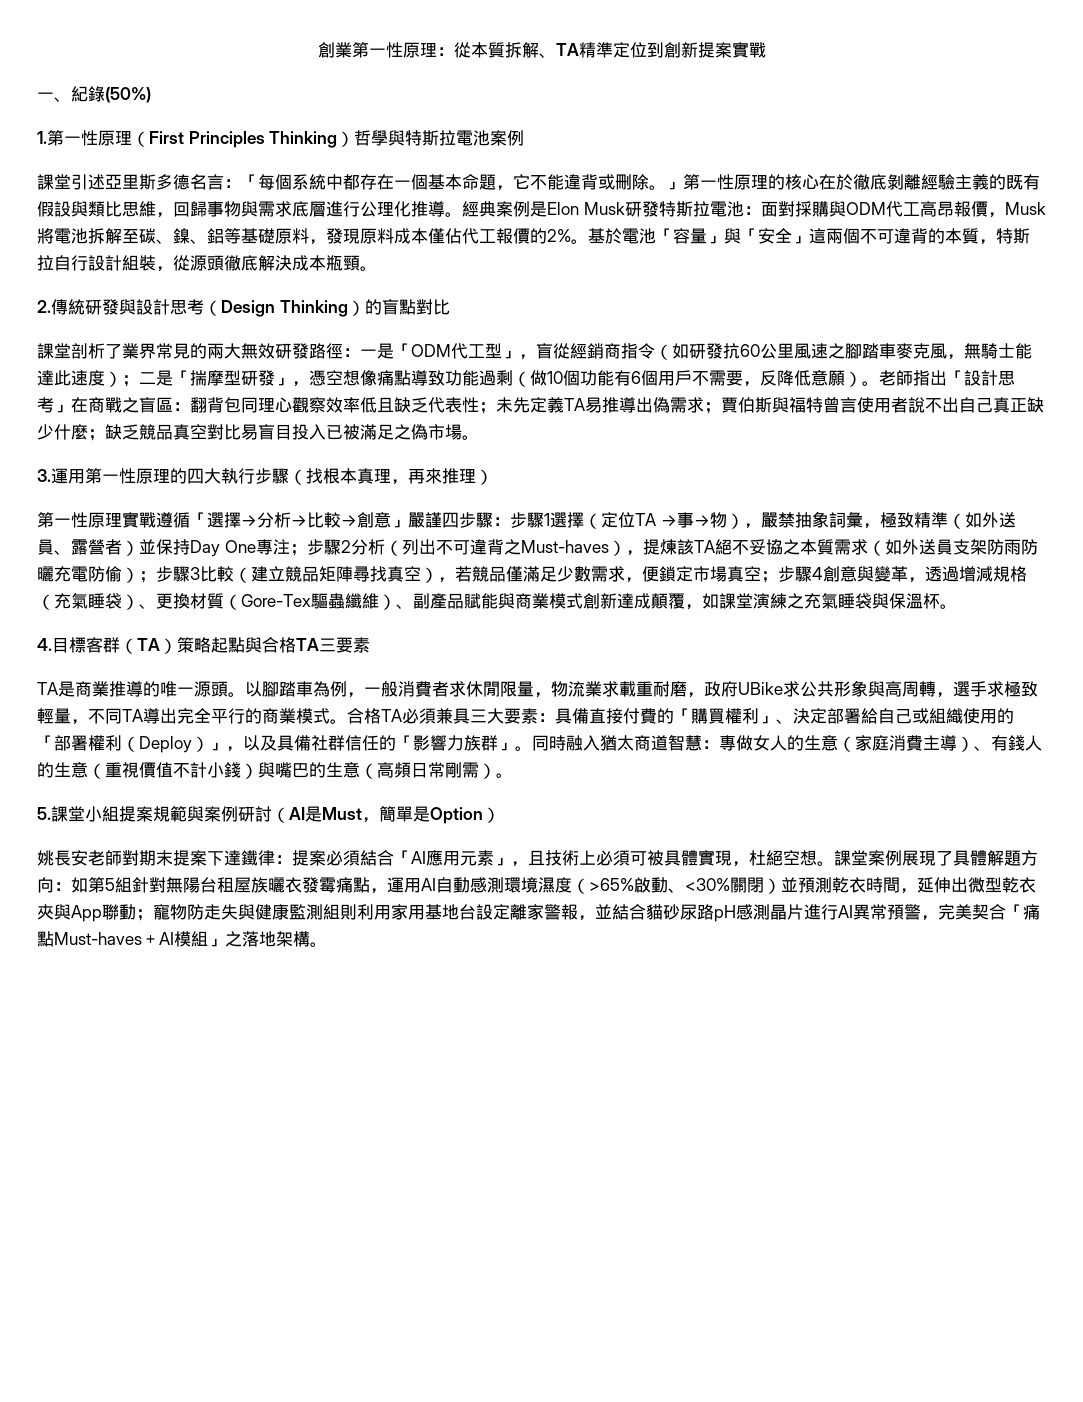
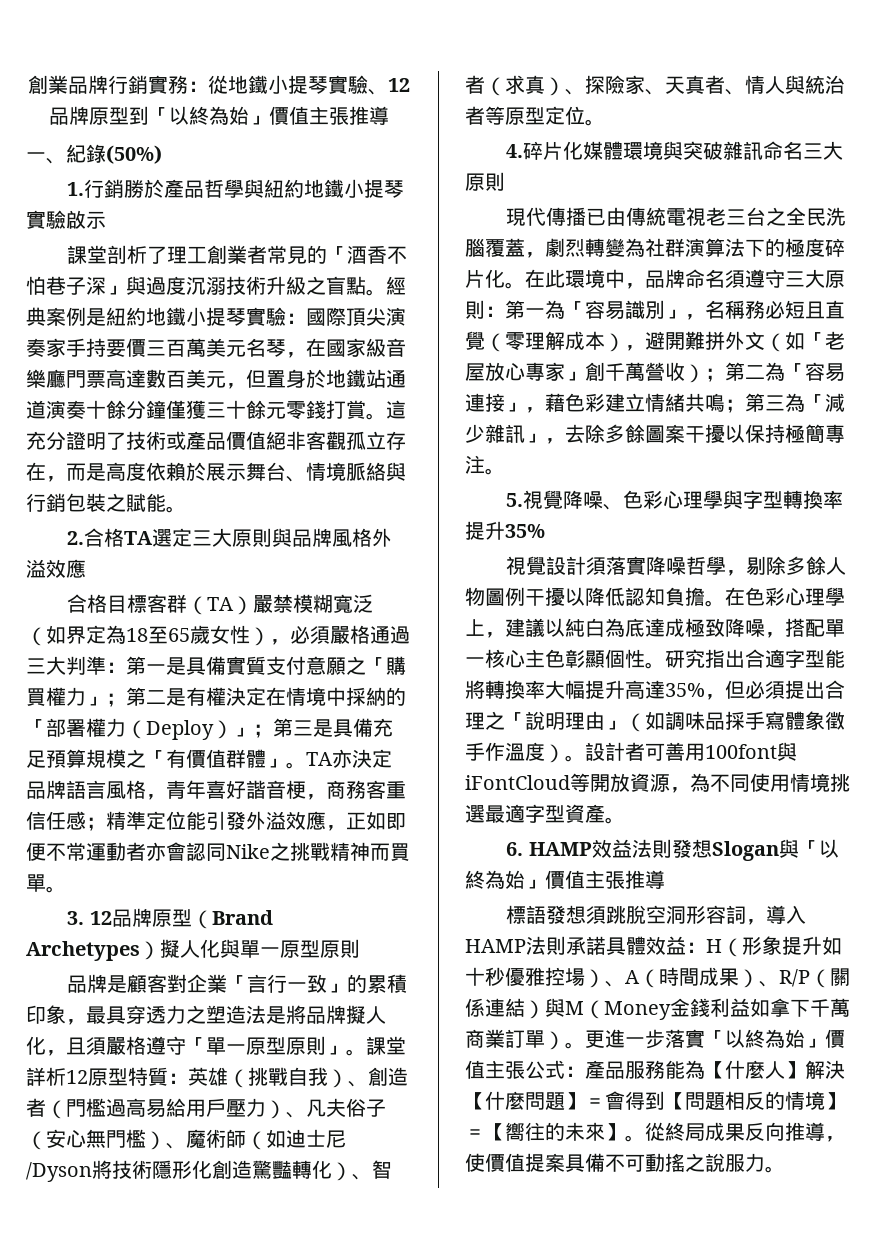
- 創業第一性原理：從本質拆解、TA精準定位到創新提案實戰
+ 創業品牌行銷實務：從地鐵小提琴實驗、12品牌原型到「以終為始」價值主張推導
  一、紀錄(50%)
- 1.第一性原理（First Principles Thinking）哲學與特斯拉電池案例
- 課堂引述亞里斯多德名言：「每個系統中都存在一個基本命題，它不能違背或刪除。」第一性原理的核心在於徹底剝離經驗主義的既有假設與類比思維，回歸事物與需求底層進行公理化推導。經典案例是Elon Musk研發特斯拉電池：面對採購與ODM代工高昂報價，Musk將電池拆解至碳、鎳、鋁等基礎原料，發現原料成本僅佔代工報價的2%。基於電池「容量」與「安全」這兩個不可違背的本質，特斯拉自行設計組裝，從源頭徹底解決成本瓶頸。
- 2.傳統研發與設計思考（Design Thinking）的盲點對比
- 課堂剖析了業界常見的兩大無效研發路徑：一是「ODM代工型」，盲從經銷商指令（如研發抗60公里風速之腳踏車麥克風，無騎士能達此速度）；二是「揣摩型研發」，憑空想像痛點導致功能過剩（做10個功能有6個用戶不需要，反降低意願）。老師指出「設計思考」在商戰之盲區：翻背包同理心觀察效率低且缺乏代表性；未先定義TA易推導出偽需求；賈伯斯與福特曾言使用者說不出自己真正缺少什麼；缺乏競品真空對比易盲目投入已被滿足之偽市場。
- 3.運用第一性原理的四大執行步驟（找根本真理，再來推理）
- 第一性原理實戰遵循「選擇→分析→比較→創意」嚴謹四步驟：步驟1選擇（定位TA →事→物），嚴禁抽象詞彙，極致精準（如外送員、露營者）並保持Day One專注；步驟2分析（列出不可違背之Must-haves），提煉該TA絕不妥協之本質需求（如外送員支架防雨防曬充電防偷）；步驟3比較（建立競品矩陣尋找真空），若競品僅滿足少數需求，便鎖定市場真空；步驟4創意與變革，透過增減規格（充氣睡袋）、更換材質（Gore-Tex驅蟲纖維）、副產品賦能與商業模式創新達成顛覆，如課堂演練之充氣睡袋與保溫杯。
- 4.目標客群（TA）策略起點與合格TA三要素
- TA是商業推導的唯一源頭。以腳踏車為例，一般消費者求休閒限量，物流業求載重耐磨，政府UBike求公共形象與高周轉，選手求極致輕量，不同TA導出完全平行的商業模式。合格TA必須兼具三大要素：具備直接付費的「購買權利」、決定部署給自己或組織使用的「部署權利（Deploy）」，以及具備社群信任的「影響力族群」。同時融入猶太商道智慧：專做女人的生意（家庭消費主導）、有錢人的生意（重視價值不計小錢）與嘴巴的生意（高頻日常剛需）。
- 5.課堂小組提案規範與案例研討（AI是Must，簡單是Option）
- 姚長安老師對期末提案下達鐵律：提案必須結合「AI應用元素」，且技術上必須可被具體實現，杜絕空想。課堂案例展現了具體解題方向：如第5組針對無陽台租屋族曬衣發霉痛點，運用AI自動感測環境濕度（>65%啟動、<30%關閉）並預測乾衣時間，延伸出微型乾衣夾與App聯動；寵物防走失與健康監測組則利用家用基地台設定離家警報，並結合貓砂尿路pH感測晶片進行AI異常預警，完美契合「痛點Must-haves＋AI模組」之落地架構。
+ 1.行銷勝於產品哲學與紐約地鐵小提琴實驗啟示
+ 課堂剖析了理工創業者常見的「酒香不怕巷子深」與過度沉溺技術升級之盲點。經典案例是紐約地鐵小提琴實驗：國際頂尖演奏家手持要價三百萬美元名琴，在國家級音樂廳門票高達數百美元，但置身於地鐵站通道演奏十餘分鐘僅獲三十餘元零錢打賞。這充分證明了技術或產品價值絕非客觀孤立存在，而是高度依賴於展示舞台、情境脈絡與行銷包裝之賦能。
+ 2.合格TA選定三大原則與品牌風格外溢效應
+ 合格目標客群（TA）嚴禁模糊寬泛（如界定為18至65歲女性），必須嚴格通過三大判準：第一是具備實質支付意願之「購買權力」；第二是有權決定在情境中採納的「部署權力（Deploy）」；第三是具備充足預算規模之「有價值群體」。TA亦決定品牌語言風格，青年喜好諧音梗，商務客重信任感；精準定位能引發外溢效應，正如即便不常運動者亦會認同Nike之挑戰精神而買單。
+ 3. 12品牌原型（Brand Archetypes）擬人化與單一原型原則
+ 品牌是顧客對企業「言行一致」的累積印象，最具穿透力之塑造法是將品牌擬人化，且須嚴格遵守「單一原型原則」。課堂詳析12原型特質：英雄（挑戰自我）、創造者（門檻過高易給用戶壓力）、凡夫俗子（安心無門檻）、魔術師（如迪士尼/Dyson將技術隱形化創造驚豔轉化）、智者（求真）、探險家、天真者、情人與統治者等原型定位。
+ 4.碎片化媒體環境與突破雜訊命名三大原則
+ 現代傳播已由傳統電視老三台之全民洗腦覆蓋，劇烈轉變為社群演算法下的極度碎片化。在此環境中，品牌命名須遵守三大原則：第一為「容易識別」，名稱務必短且直覺（零理解成本），避開難拼外文（如「老屋放心專家」創千萬營收）；第二為「容易連接」，藉色彩建立情緒共鳴；第三為「減少雜訊」，去除多餘圖案干擾以保持極簡專注。
+ 5.視覺降噪、色彩心理學與字型轉換率提升35%
+ 視覺設計須落實降噪哲學，剔除多餘人物圖例干擾以降低認知負擔。在色彩心理學上，建議以純白為底達成極致降噪，搭配單一核心主色彰顯個性。研究指出合適字型能將轉換率大幅提升高達35%，但必須提出合理之「說明理由」（如調味品採手寫體象徵手作溫度）。設計者可善用100font與iFontCloud等開放資源，為不同使用情境挑選最適字型資產。
+ 6. HAMP效益法則發想Slogan與「以終為始」價值主張推導
+ 標語發想須跳脫空洞形容詞，導入HAMP法則承諾具體效益：H（形象提升如十秒優雅控場）、A（時間成果）、R/P（關係連結）與M（Money金錢利益如拿下千萬商業訂單）。更進一步落實「以終為始」價值主張公式：產品服務能為【什麼人】解決【什麼問題】＝會得到【問題相反的情境】＝【嚮往的未來】。從終局成果反向推導，使價值提案具備不可動搖之說服力。

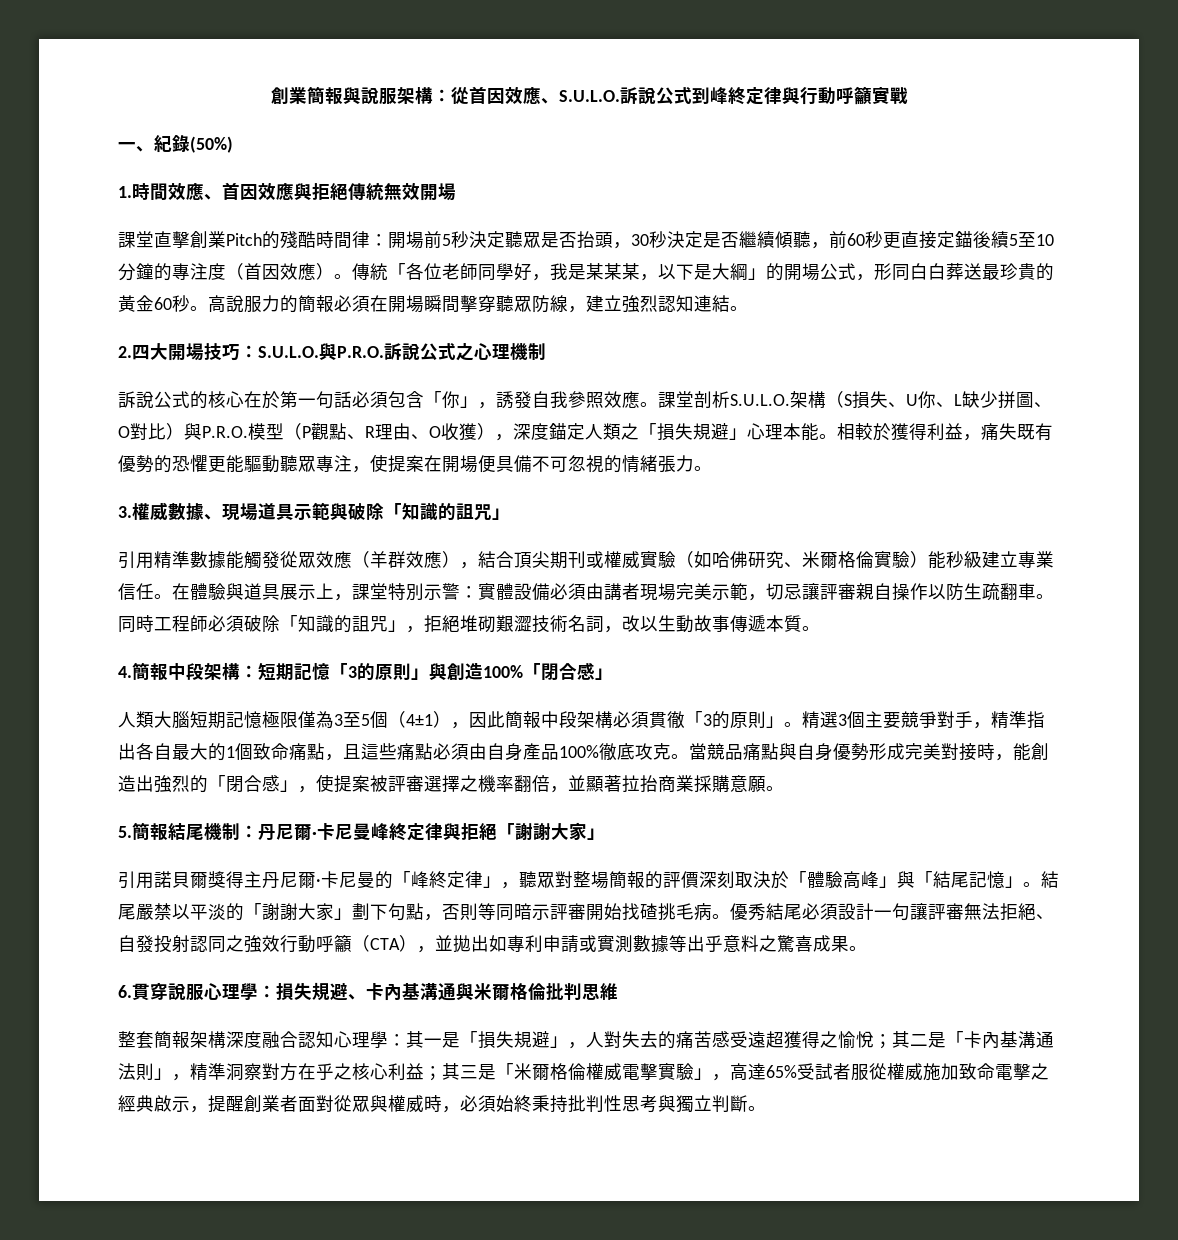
- 創業品牌行銷實務：從地鐵小提琴實驗、12品牌原型到「以終為始」價值主張推導
+ 創業簡報與說服架構：從首因效應、S.U.L.O.訴說公式到峰終定律與行動呼籲實戰
  一、紀錄(50%)
- 1.行銷勝於產品哲學與紐約地鐵小提琴實驗啟示
- 課堂剖析了理工創業者常見的「酒香不怕巷子深」與過度沉溺技術升級之盲點。經典案例是紐約地鐵小提琴實驗：國際頂尖演奏家手持要價三百萬美元名琴，在國家級音樂廳門票高達數百美元，但置身於地鐵站通道演奏十餘分鐘僅獲三十餘元零錢打賞。這充分證明了技術或產品價值絕非客觀孤立存在，而是高度依賴於展示舞台、情境脈絡與行銷包裝之賦能。
- 2.合格TA選定三大原則與品牌風格外溢效應
- 合格目標客群（TA）嚴禁模糊寬泛（如界定為18至65歲女性），必須嚴格通過三大判準：第一是具備實質支付意願之「購買權力」；第二是有權決定在情境中採納的「部署權力（Deploy）」；第三是具備充足預算規模之「有價值群體」。TA亦決定品牌語言風格，青年喜好諧音梗，商務客重信任感；精準定位能引發外溢效應，正如即便不常運動者亦會認同Nike之挑戰精神而買單。
- 3. 12品牌原型（Brand Archetypes）擬人化與單一原型原則
- 品牌是顧客對企業「言行一致」的累積印象，最具穿透力之塑造法是將品牌擬人化，且須嚴格遵守「單一原型原則」。課堂詳析12原型特質：英雄（挑戰自我）、創造者（門檻過高易給用戶壓力）、凡夫俗子（安心無門檻）、魔術師（如迪士尼/Dyson將技術隱形化創造驚豔轉化）、智者（求真）、探險家、天真者、情人與統治者等原型定位。
- 4.碎片化媒體環境與突破雜訊命名三大原則
- 現代傳播已由傳統電視老三台之全民洗腦覆蓋，劇烈轉變為社群演算法下的極度碎片化。在此環境中，品牌命名須遵守三大原則：第一為「容易識別」，名稱務必短且直覺（零理解成本），避開難拼外文（如「老屋放心專家」創千萬營收）；第二為「容易連接」，藉色彩建立情緒共鳴；第三為「減少雜訊」，去除多餘圖案干擾以保持極簡專注。
- 5.視覺降噪、色彩心理學與字型轉換率提升35%
- 視覺設計須落實降噪哲學，剔除多餘人物圖例干擾以降低認知負擔。在色彩心理學上，建議以純白為底達成極致降噪，搭配單一核心主色彰顯個性。研究指出合適字型能將轉換率大幅提升高達35%，但必須提出合理之「說明理由」（如調味品採手寫體象徵手作溫度）。設計者可善用100font與iFontCloud等開放資源，為不同使用情境挑選最適字型資產。
- 6. HAMP效益法則發想Slogan與「以終為始」價值主張推導
- 標語發想須跳脫空洞形容詞，導入HAMP法則承諾具體效益：H（形象提升如十秒優雅控場）、A（時間成果）、R/P（關係連結）與M（Money金錢利益如拿下千萬商業訂單）。更進一步落實「以終為始」價值主張公式：產品服務能為【什麼人】解決【什麼問題】＝會得到【問題相反的情境】＝【嚮往的未來】。從終局成果反向推導，使價值提案具備不可動搖之說服力。
+ 1.時間效應、首因效應與拒絕傳統無效開場
+ 課堂直擊創業Pitch的殘酷時間律：開場前5秒決定聽眾是否抬頭，30秒決定是否繼續傾聽，前60秒更直接定錨後續5至10分鐘的專注度（首因效應）。傳統「各位老師同學好，我是某某某，以下是大綱」的開場公式，形同白白葬送最珍貴的黃金60秒。高說服力的簡報必須在開場瞬間擊穿聽眾防線，建立強烈認知連結。
+ 2.四大開場技巧：S.U.L.O.與P.R.O.訴說公式之心理機制
+ 訴說公式的核心在於第一句話必須包含「你」，誘發自我參照效應。課堂剖析S.U.L.O.架構（S損失、U你、L缺少拼圖、O對比）與P.R.O.模型（P觀點、R理由、O收獲），深度錨定人類之「損失規避」心理本能。相較於獲得利益，痛失既有優勢的恐懼更能驅動聽眾專注，使提案在開場便具備不可忽視的情緒張力。
+ 3.權威數據、現場道具示範與破除「知識的詛咒」
+ 引用精準數據能觸發從眾效應（羊群效應），結合頂尖期刊或權威實驗（如哈佛研究、米爾格倫實驗）能秒級建立專業信任。在體驗與道具展示上，課堂特別示警：實體設備必須由講者現場完美示範，切忌讓評審親自操作以防生疏翻車。同時工程師必須破除「知識的詛咒」，拒絕堆砌艱澀技術名詞，改以生動故事傳遞本質。
+ 4.簡報中段架構：短期記憶「3的原則」與創造100%「閉合感」
+ 人類大腦短期記憶極限僅為3至5個（4±1），因此簡報中段架構必須貫徹「3的原則」。精選3個主要競爭對手，精準指出各自最大的1個致命痛點，且這些痛點必須由自身產品100%徹底攻克。當競品痛點與自身優勢形成完美對接時，能創造出強烈的「閉合感」，使提案被評審選擇之機率翻倍，並顯著拉抬商業採購意願。
+ 5.簡報結尾機制：丹尼爾·卡尼曼峰終定律與拒絕「謝謝大家」
+ 引用諾貝爾獎得主丹尼爾·卡尼曼的「峰終定律」，聽眾對整場簡報的評價深刻取決於「體驗高峰」與「結尾記憶」。結尾嚴禁以平淡的「謝謝大家」劃下句點，否則等同暗示評審開始找碴挑毛病。優秀結尾必須設計一句讓評審無法拒絕、自發投射認同之強效行動呼籲（CTA），並拋出如專利申請或實測數據等出乎意料之驚喜成果。
+ 6.貫穿說服心理學：損失規避、卡內基溝通與米爾格倫批判思維
+ 整套簡報架構深度融合認知心理學：其一是「損失規避」，人對失去的痛苦感受遠超獲得之愉悅；其二是「卡內基溝通法則」，精準洞察對方在乎之核心利益；其三是「米爾格倫權威電擊實驗」，高達65%受試者服從權威施加致命電擊之經典啟示，提醒創業者面對從眾與權威時，必須始終秉持批判性思考與獨立判斷。

